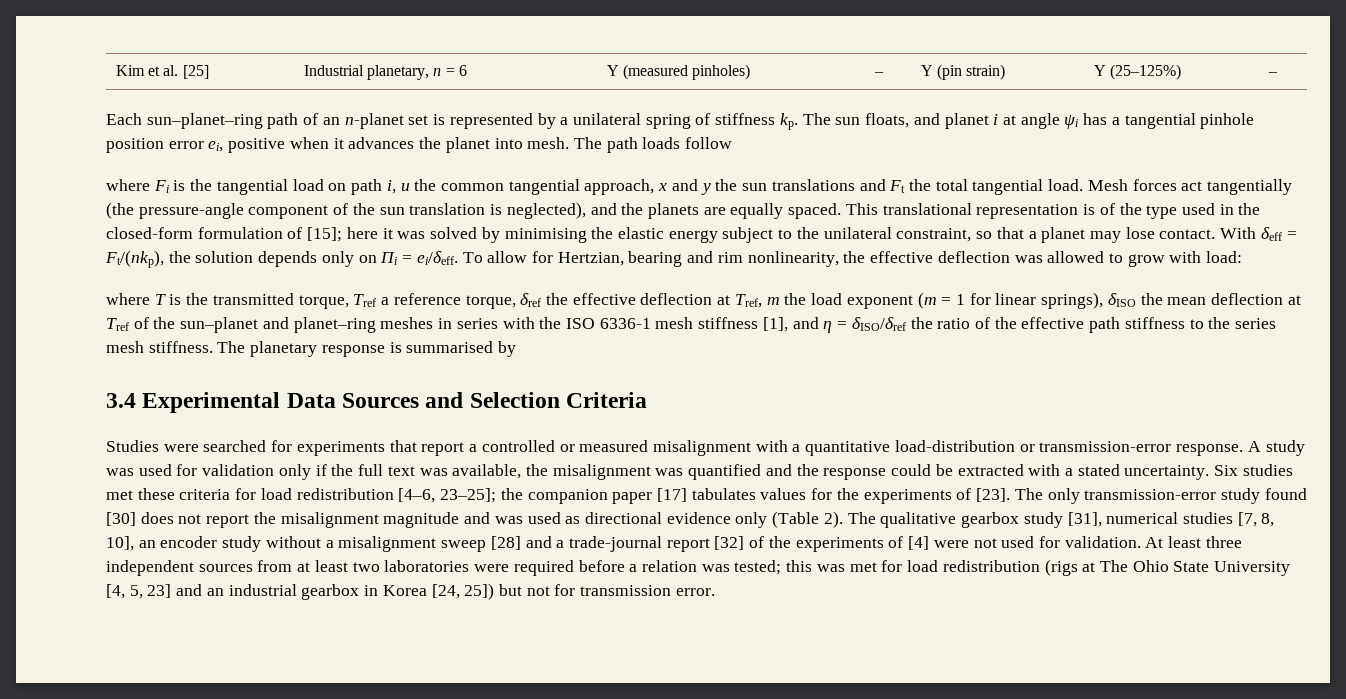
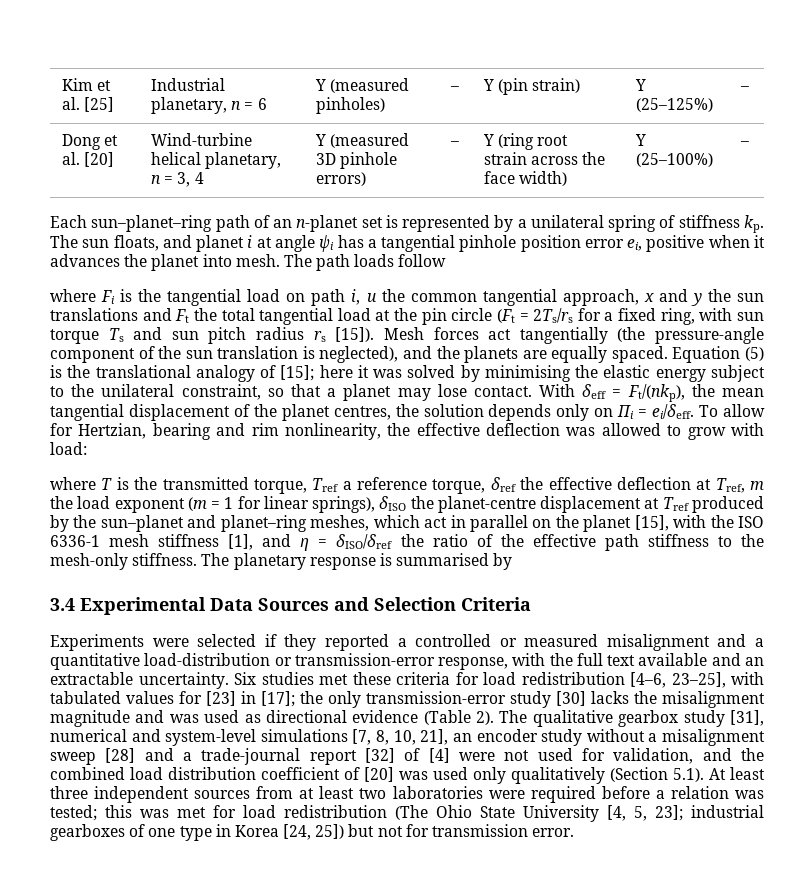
+ Dong et al. [20] | Wind-turbine helical planetary, n = 3, 4 | Y (measured 3D pinhole errors) | – | Y (ring root strain across the face width) | Y (25–100%) | –
- where Fi is the tangential load on path i, u the common tangential approach, x and y the sun translations and Ft the total tangential load.
+ where Fi is the tangential load on path i, u the common tangential approach, x and y the sun translations and Ft the total tangential load at the pin circle (Ft = 2Ts/rs for a fixed ring, with sun torque Ts and sun pitch radius rs [15]).
- This translational representation is of the type used in the closed-form formulation of [15]; here it was solved by minimising the elastic energy subject to the unilateral constraint, so that a planet may lose contact.
+ Equation (5) is the translational analogy of [15]; here it was solved by minimising the elastic energy subject to the unilateral constraint, so that a planet may lose contact.
- With δeff = Ft/(nkp), the solution depends only on Πi = ei/δeff.
+ With δeff = Ft/(nkp), the mean tangential displacement of the planet centres, the solution depends only on Πi = ei/δeff.
- where T is the transmitted torque, Tref a reference torque, δref the effective deflection at Tref, m the load exponent (m = 1 for linear springs), δISO the mean deflection at Tref of the sun–planet and planet–ring meshes in series with the ISO 6336-1 mesh stiffness [1], and η = δISO/δref the ratio of the effective path stiffness to the series mesh stiffness.
+ where T is the transmitted torque, Tref a reference torque, δref the effective deflection at Tref, m the load exponent (m = 1 for linear springs), δISO the planet-centre displacement at Tref produced by the sun–planet and planet–ring meshes, which act in parallel on the planet [15], with the ISO 6336-1 mesh stiffness [1], and η = δISO/δref the ratio of the effective path stiffness to the mesh-only stiffness.
- Studies were searched for experiments that report a controlled or measured misalignment with a quantitative load-distribution or transmission-error response. A study was used for validation only if the full text was available, the misalignment was quantified and the response could be extracted with a stated uncertainty.
+ Experiments were selected if they reported a controlled or measured misalignment and a quantitative load-distribution or transmission-error response, with the full text available and an extractable uncertainty.
- Six studies met these criteria for load redistribution [4–6, 23–25]; the companion paper [17] tabulates values for the experiments of [23]. The only transmission-error study found [30] does not report the misalignment magnitude and was used as directional evidence only (Table 2).
+ Six studies met these criteria for load redistribution [4–6, 23–25], with tabulated values for [23] in [17]; the only transmission-error study [30] lacks the misalignment magnitude and was used as directional evidence (Table 2).
- The qualitative gearbox study [31], numerical studies [7, 8, 10], an encoder study without a misalignment sweep [28] and a trade-journal report [32] of the experiments of [4] were not used for validation. At least three independent sources from at least two laboratories were required before a relation was tested;
+ The qualitative gearbox study [31], numerical and system-level simulations [7, 8, 10, 21], an encoder study without a misalignment sweep [28] and a trade-journal report [32] of [4] were not used for validation, and the combined load distribution coefficient of [20] was used only qualitatively (Section 5.1). At least three independent sources from at least two laboratories were required before a relation was tested;
- this was met for load redistribution (rigs at The Ohio State University [4, 5, 23] and an industrial gearbox in Korea [24, 25]) but not for transmission error.
+ this was met for load redistribution (The Ohio State University [4, 5, 23]; industrial gearboxes of one type in Korea [24, 25]) but not for transmission error.

